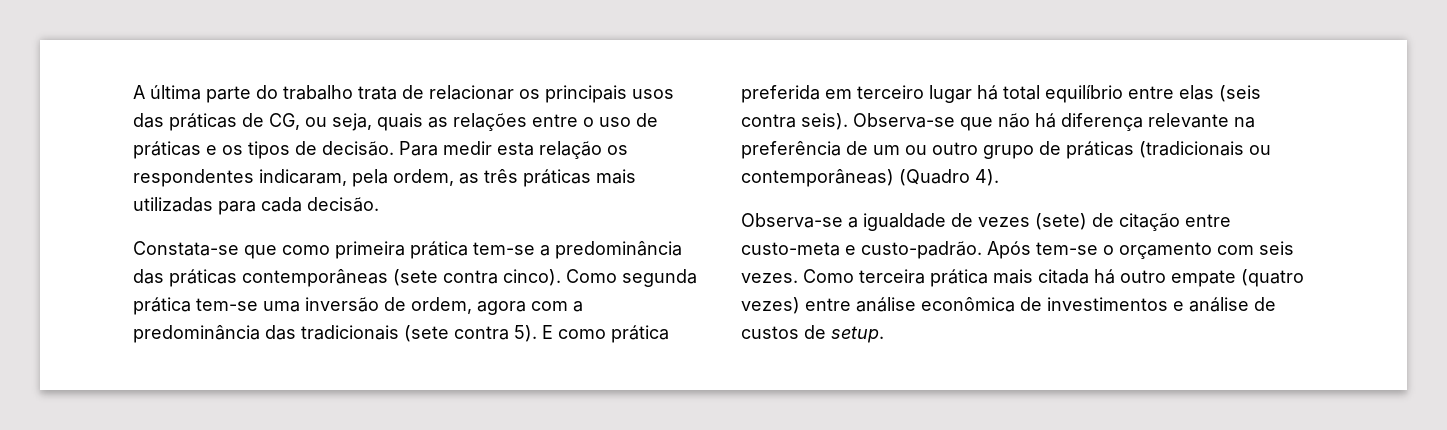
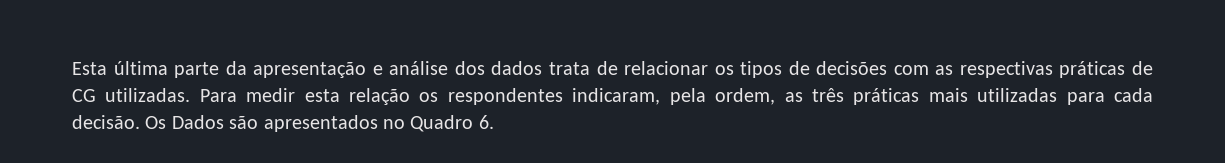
- A última parte do trabalho trata de relacionar os principais usos das práticas de CG, ou seja, quais as relações entre o uso de práticas e os tipos de decisão.
+ Esta última parte da apresentação e análise dos dados trata de relacionar os tipos de decisões com as respectivas práticas de CG utilizadas.
- Para medir esta relação os respondentes indicaram, pela ordem, as três práticas mais utilizadas para cada decisão.
- Constata-se que como primeira prática tem-se a predominância das práticas contemporâneas (sete contra cinco). Como segunda prática tem-se uma inversão de ordem, agora com a predominância das tradicionais (sete contra 5). E como prática preferida em terceiro lugar há total equilíbrio entre elas (seis contra seis). Observa-se que não há diferença relevante na preferência de um ou outro grupo de práticas (tradicionais ou contemporâneas) (Quadro 4).
- Observa-se a igualdade de vezes (sete) de citação entre custo-meta e custo-padrão. Após tem-se o orçamento com seis vezes. Como terceira prática mais citada há outro empate (quatro vezes) entre análise econômica de investimentos e análise de custos de setup.
+ Para medir esta relação os respondentes indicaram, pela ordem, as três práticas mais utilizadas para cada decisão. Os Dados são apresentados no Quadro 6.

